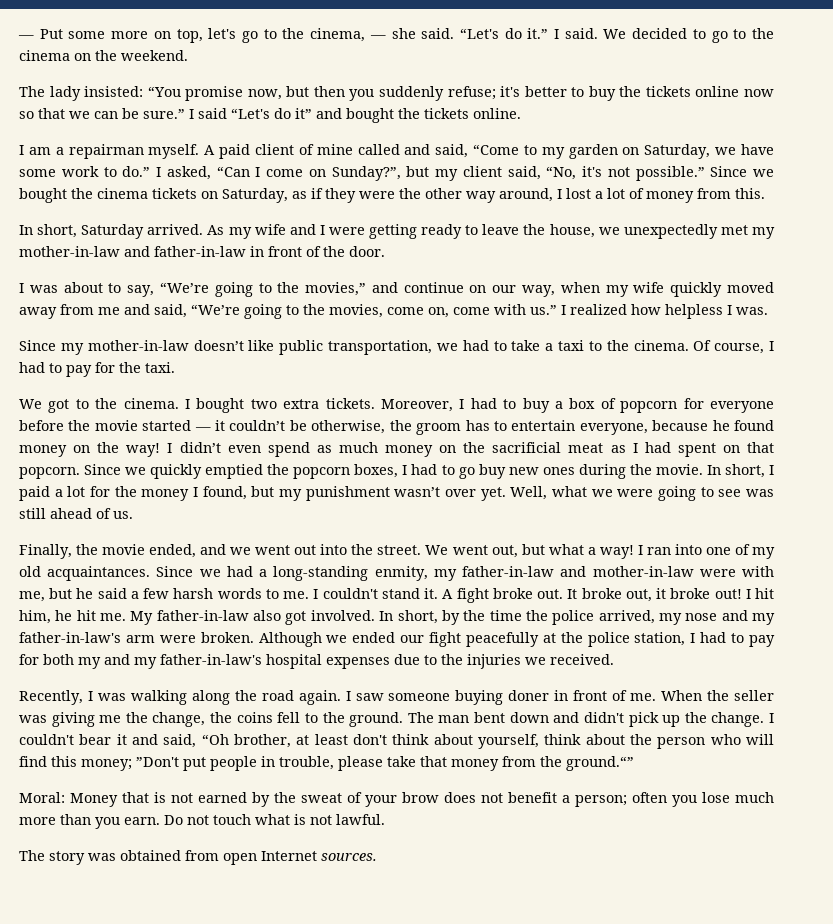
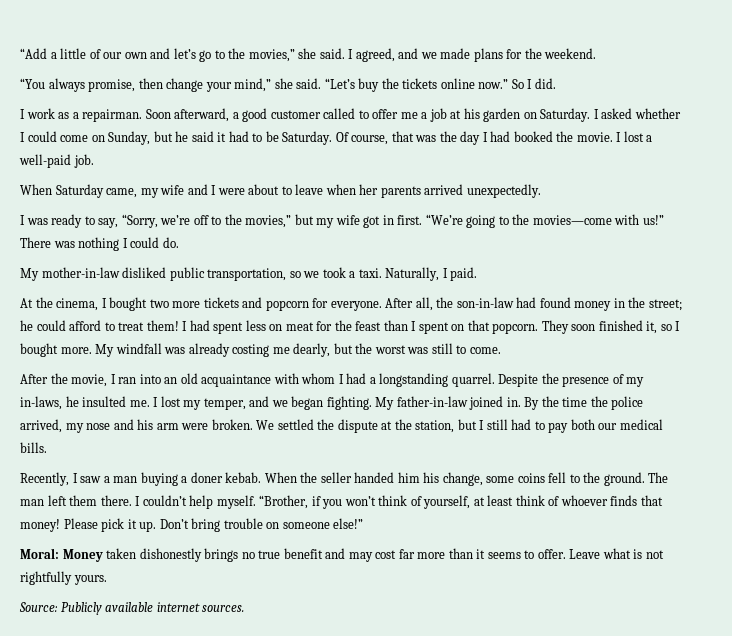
- — Put some more on top, let's go to the cinema, — she said. “Let's do it.” I said. We decided to go to the cinema on the weekend.
- The lady insisted: “You promise now, but then you suddenly refuse; it's better to buy the tickets online now so that we can be sure.” I said “Let's do it” and bought the tickets online.
- I am a repairman myself. A paid client of mine called and said, “Come to my garden on Saturday, we have some work to do.” I asked, “Can I come on Sunday?”, but my client said, “No, it's not possible.” Since we bought the cinema tickets on Saturday, as if they were the other way around, I lost a lot of money from this.
- In short, Saturday arrived. As my wife and I were getting ready to leave the house, we unexpectedly met my mother-in-law and father-in-law in front of the door.
- I was about to say, “We’re going to the movies,” and continue on our way, when my wife quickly moved away from me and said, “We’re going to the movies, come on, come with us.” I realized how helpless I was.
- Since my mother-in-law doesn’t like public transportation, we had to take a taxi to the cinema. Of course, I had to pay for the taxi.
- We got to the cinema. I bought two extra tickets. Moreover, I had to buy a box of popcorn for everyone before the movie started — it couldn’t be otherwise, the groom has to entertain everyone, because he found money on the way! I didn’t even spend as much money on the sacrificial meat as I had spent on that popcorn. Since we quickly emptied the popcorn boxes, I had to go buy new ones during the movie. In short, I paid a lot for the money I found, but my punishment wasn’t over yet. Well, what we were going to see was still ahead of us.
- Finally, the movie ended, and we went out into the street. We went out, but what a way! I ran into one of my old acquaintances. Since we had a long-standing enmity, my father-in-law and mother-in-law were with me, but he said a few harsh words to me. I couldn't stand it. A fight broke out. It broke out, it broke out! I hit him, he hit me. My father-in-law also got involved. In short, by the time the police arrived, my nose and my father-in-law's arm were broken.
+ “Add a little of our own and let’s go to the movies,” she said. I agreed, and we made plans for the weekend.
+ “You always promise, then change your mind,” she said. “Let’s buy the tickets online now.” So I did.
+ I work as a repairman. Soon afterward, a good customer called to offer me a job at his garden on Saturday. I asked whether I could come on Sunday, but he said it had to be Saturday. Of course, that was the day I had booked the movie. I lost a well-paid job.
+ When Saturday came, my wife and I were about to leave when her parents arrived unexpectedly.
+ I was ready to say, “Sorry, we’re off to the movies,” but my wife got in first. “We’re going to the movies—come with us!” There was nothing I could do.
+ My mother-in-law disliked public transportation, so we took a taxi. Naturally, I paid.
+ At the cinema, I bought two more tickets and popcorn for everyone. After all, the son-in-law had found money in the street; he could afford to treat them! I had spent less on meat for the feast than I spent on that popcorn. They soon finished it, so I bought more. My windfall was already costing me dearly, but the worst was still to come.
+ After the movie, I ran into an old acquaintance with whom I had a longstanding quarrel. Despite the presence of my in-laws, he insulted me. I lost my temper, and we began fighting. My father-in-law joined in. By the time the police arrived, my nose and his arm were broken.
- Although we ended our fight peacefully at the police station, I had to pay for both my and my father-in-law's hospital expenses due to the injuries we received.
- Recently, I was walking along the road again. I saw someone buying doner in front of me. When the seller was giving me the change, the coins fell to the ground.
+ We settled the dispute at the station, but I still had to pay both our medical bills.
+ Recently, I saw a man buying a doner kebab. When the seller handed him his change, some coins fell to the ground.
- The man bent down and didn't pick up the change. I couldn't bear it and said, “Oh brother, at least don't think about yourself, think about the person who will find this money; ”Don't put people in trouble, please take that money from the ground.“”
- Moral: Money that is not earned by the sweat of your brow does not benefit a person; often you lose much more than you earn. Do not touch what is not lawful.
- The story was obtained from open Internet sources.
+ The man left them there. I couldn’t help myself. “Brother, if you won’t think of yourself, at least think of whoever finds that money! Please pick it up. Don’t bring trouble on someone else!”
+ Moral: Money taken dishonestly brings no true benefit and may cost far more than it seems to offer. Leave what is not rightfully yours.
+ Source: Publicly available internet sources.

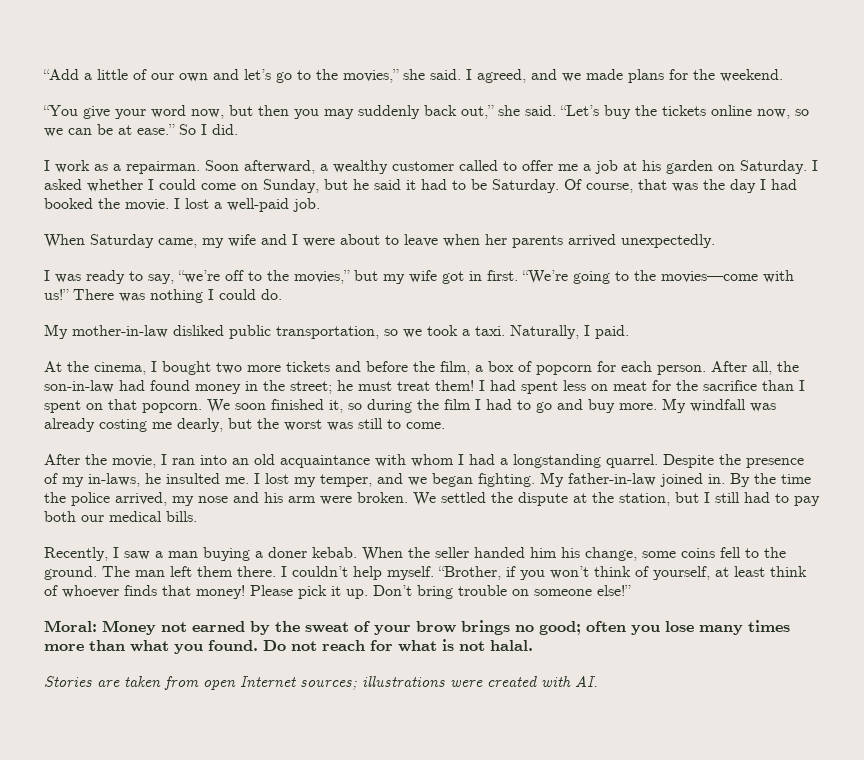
- “You always promise, then change your mind,” she said.
+ “You give your word now, but then you may suddenly back out,” she said.
- “Let’s buy the tickets online now.”
+ “Let’s buy the tickets online now, so we can be at ease.”
- Soon afterward, a good customer called to offer me a job at his garden on Saturday.
+ Soon afterward, a wealthy customer called to offer me a job at his garden on Saturday.
- I was ready to say, “Sorry, we’re off to the movies,” but my wife got in first.
+ I was ready to say, “we’re off to the movies,” but my wife got in first.
- At the cinema, I bought two more tickets and popcorn for everyone.
+ At the cinema, I bought two more tickets and before the film, a box of popcorn for each person.
- After all, the son-in-law had found money in the street; he could afford to treat them!
+ After all, the son-in-law had found money in the street; he must treat them!
- I had spent less on meat for the feast than I spent on that popcorn.
+ I had spent less on meat for the sacrifice than I spent on that popcorn.
- They soon finished it, so I bought more.
+ We soon finished it, so during the film I had to go and buy more.
- Moral: Money taken dishonestly brings no true benefit and may cost far more than it seems to offer. Leave what is not rightfully yours.
- Source: Publicly available internet sources.
+ Moral: Money not earned by the sweat of your brow brings no good; often you lose many times more than what you found. Do not reach for what is not halal.
+ Stories are taken from open Internet sources; illustrations were created with AI.

